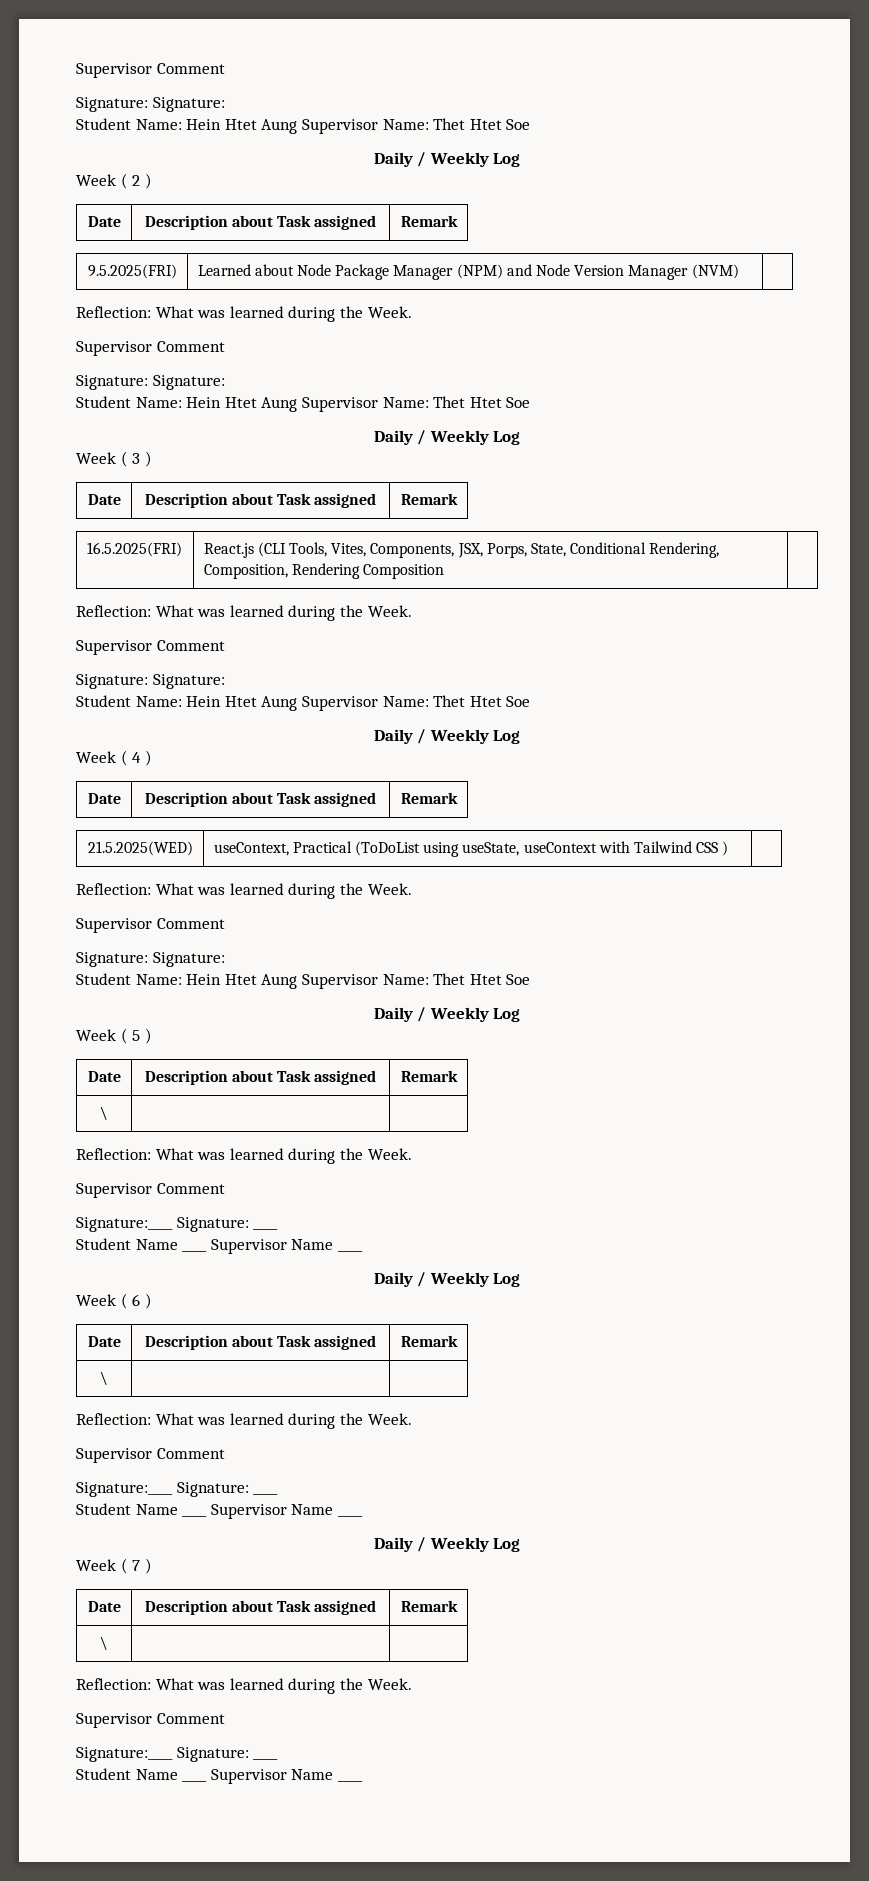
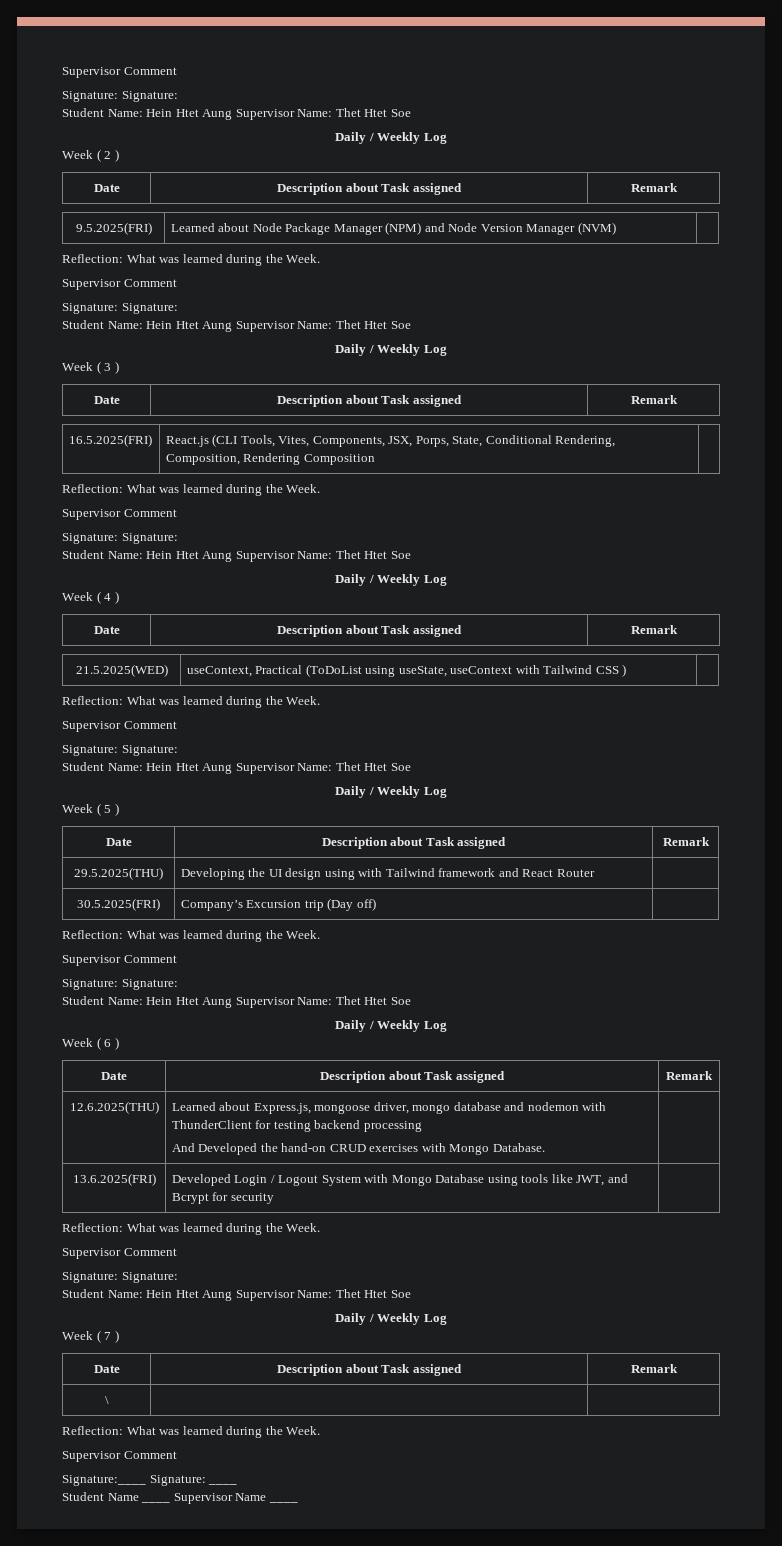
  Week ( 5 )
  Date | Description about Task assigned | Remark
- \ | |
+ 29.5.2025(THU) | Developing the UI design using with Tailwind framework and React Router |
+ 30.5.2025(FRI) | Company’s Excursion trip (Day off) |
  Reflection: What was learned during the Week.
  Supervisor Comment
- Signature:____ Signature: ____
- Student Name ____ Supervisor Name ____
+ Signature: Signature:
+ Student Name: Hein Htet Aung Supervisor Name: Thet Htet Soe
  Week ( 6 )
  Date | Description about Task assigned | Remark
- \ | |
+ 12.6.2025(THU) | Learned about Express.js, mongoose driver, mongo database and nodemon with ThunderClient for testing backend processing
+ And Developed the hand-on CRUD exercises with Mongo Database. |
+ 13.6.2025(FRI) | Developed Login / Logout System with Mongo Database using tools like JWT, and Bcrypt for security |
  Reflection: What was learned during the Week.
  Supervisor Comment
- Signature:____ Signature: ____
- Student Name ____ Supervisor Name ____
+ Signature: Signature:
+ Student Name: Hein Htet Aung Supervisor Name: Thet Htet Soe

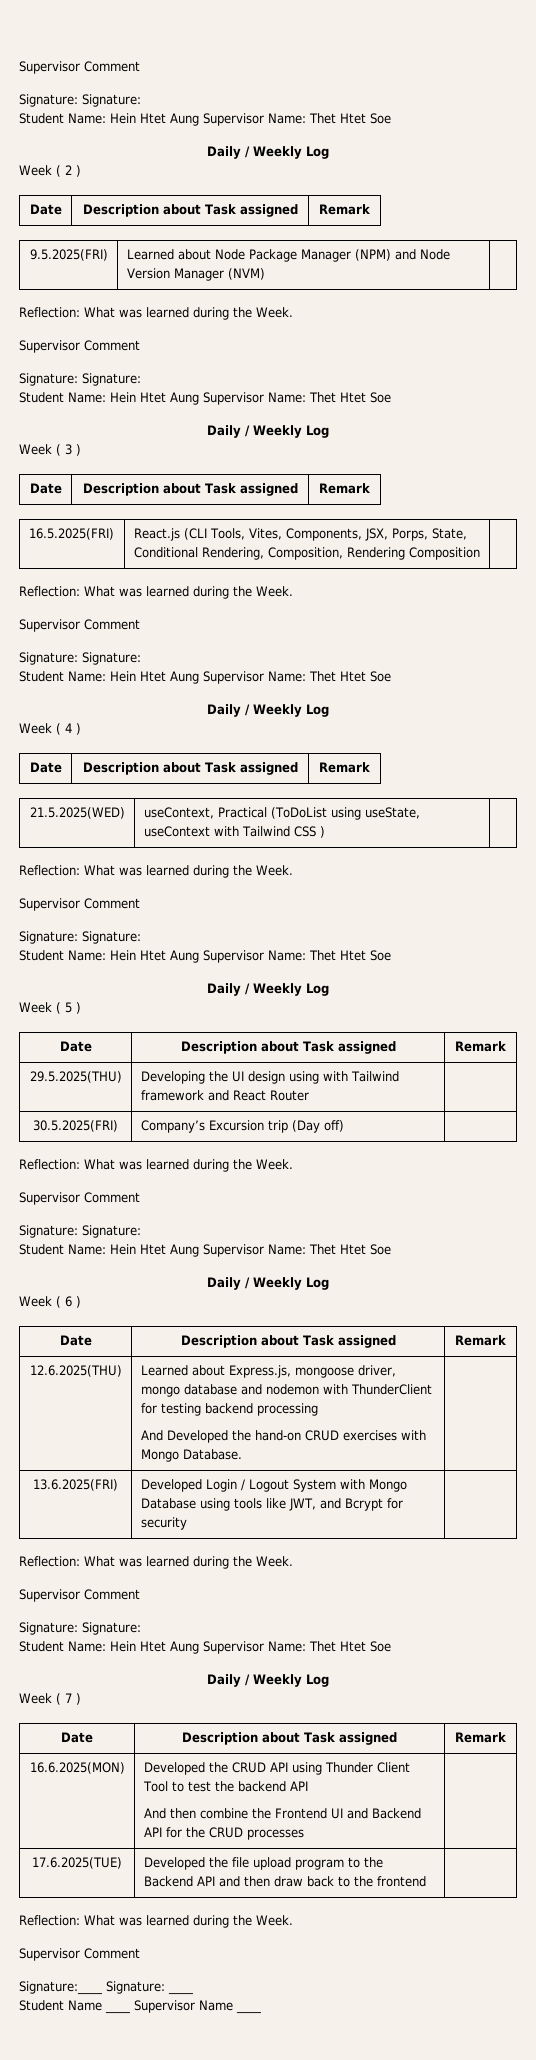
- \ | |
+ 16.6.2025(MON) | Developed the CRUD API using Thunder Client Tool to test the backend API
+ And then combine the Frontend UI and Backend API for the CRUD processes |
+ 17.6.2025(TUE) | Developed the file upload program to the Backend API and then draw back to the frontend |

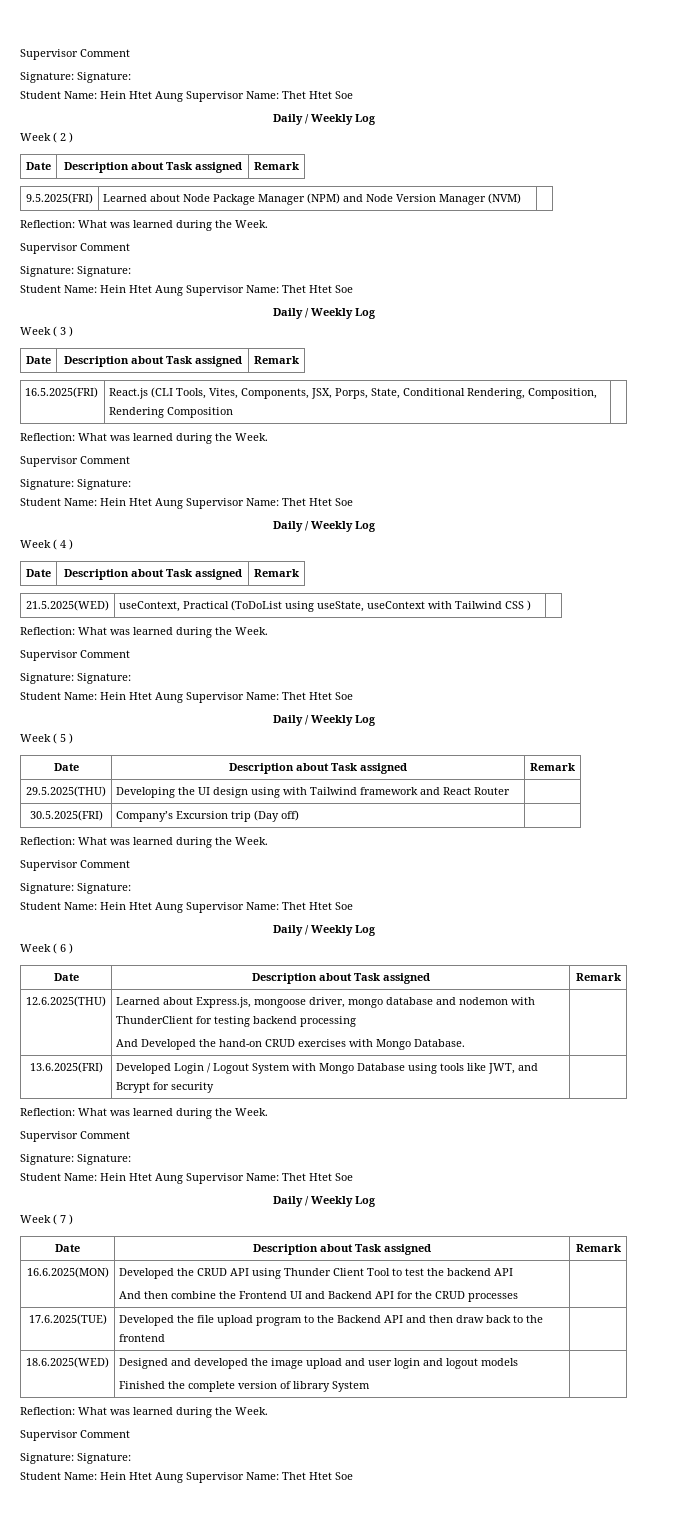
  17.6.2025(TUE) | Developed the file upload program to the Backend API and then draw back to the frontend |
+ 18.6.2025(WED) | Designed and developed the image upload and user login and logout models
+ Finished the complete version of library System |
  Reflection: What was learned during the Week.
  Supervisor Comment
- Signature:____ Signature: ____
- Student Name ____ Supervisor Name ____
+ Signature: Signature:
+ Student Name: Hein Htet Aung Supervisor Name: Thet Htet Soe

